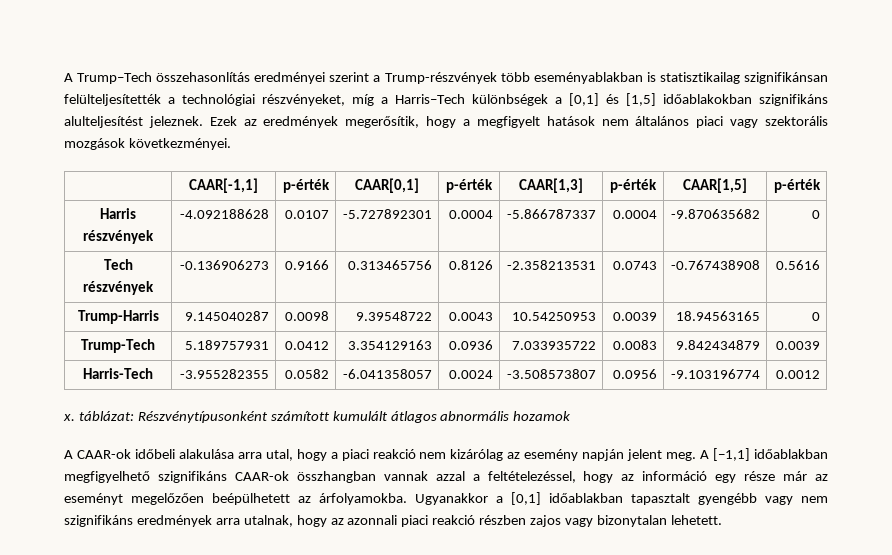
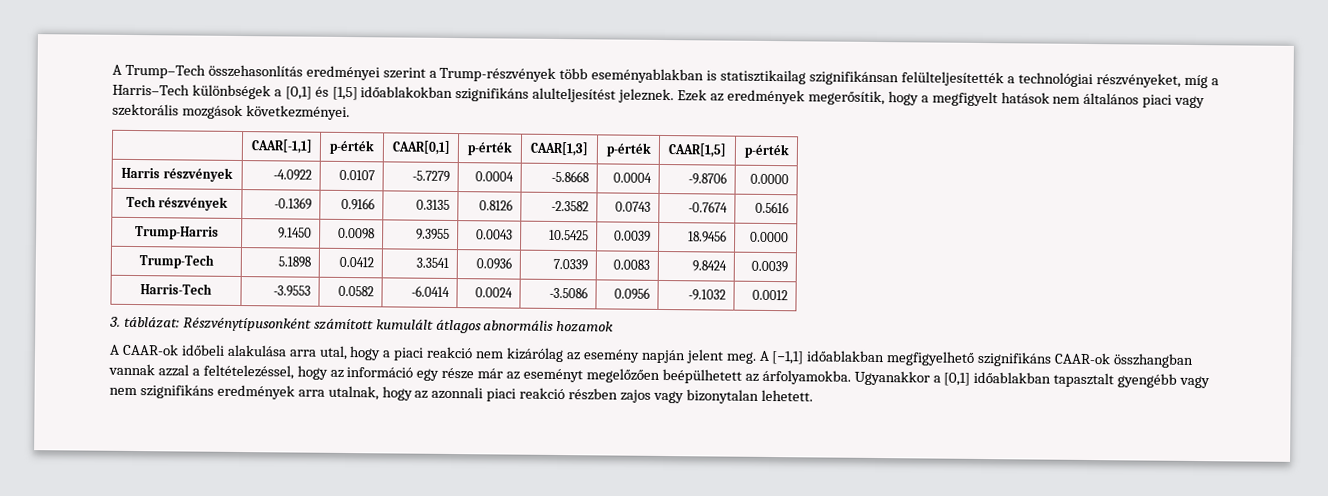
- Harris részvények | -4.092188628 | 0.0107 | -5.727892301 | 0.0004 | -5.866787337 | 0.0004 | -9.870635682 | 0
+ Harris részvények | -4.0922 | 0.0107 | -5.7279 | 0.0004 | -5.8668 | 0.0004 | -9.8706 | 0.0000
- Tech részvények | -0.136906273 | 0.9166 | 0.313465756 | 0.8126 | -2.358213531 | 0.0743 | -0.767438908 | 0.5616
+ Tech részvények | -0.1369 | 0.9166 | 0.3135 | 0.8126 | -2.3582 | 0.0743 | -0.7674 | 0.5616
- Trump-Harris | 9.145040287 | 0.0098 | 9.39548722 | 0.0043 | 10.54250953 | 0.0039 | 18.94563165 | 0
+ Trump-Harris | 9.1450 | 0.0098 | 9.3955 | 0.0043 | 10.5425 | 0.0039 | 18.9456 | 0.0000
- Trump-Tech | 5.189757931 | 0.0412 | 3.354129163 | 0.0936 | 7.033935722 | 0.0083 | 9.842434879 | 0.0039
+ Trump-Tech | 5.1898 | 0.0412 | 3.3541 | 0.0936 | 7.0339 | 0.0083 | 9.8424 | 0.0039
- Harris-Tech | -3.955282355 | 0.0582 | -6.041358057 | 0.0024 | -3.508573807 | 0.0956 | -9.103196774 | 0.0012
+ Harris-Tech | -3.9553 | 0.0582 | -6.0414 | 0.0024 | -3.5086 | 0.0956 | -9.1032 | 0.0012
- x. táblázat: Részvénytípusonként számított kumulált átlagos abnormális hozamok
+ 3. táblázat: Részvénytípusonként számított kumulált átlagos abnormális hozamok

